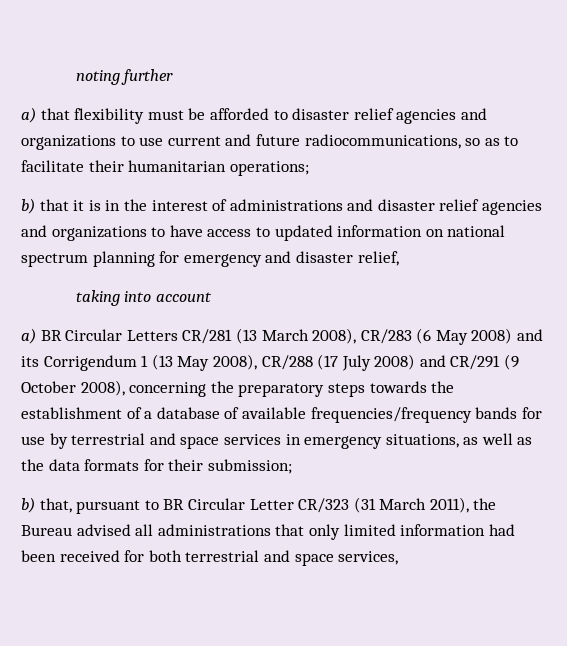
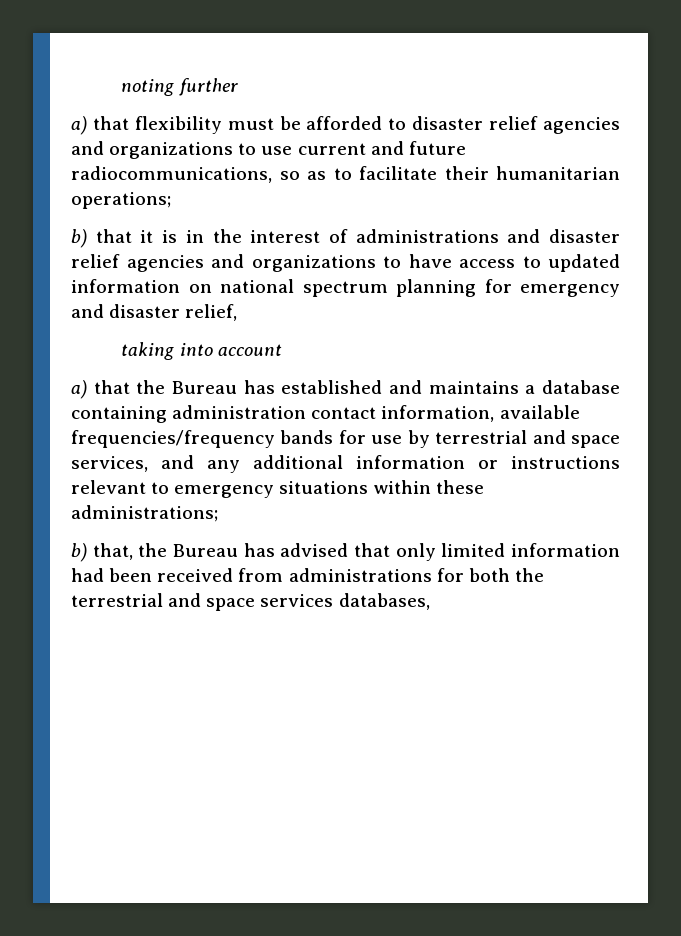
- a) BR Circular Letters CR/281 (13 March 2008), CR/283 (6 May 2008) and its Corrigendum 1 (13 May 2008), CR/288 (17 July 2008) and CR/291 (9 October 2008), concerning the preparatory steps towards the establishment of a database of available frequencies/frequency bands for use by terrestrial and space services in emergency situations, as well as the data formats for their submission;
- b) that, pursuant to BR Circular Letter CR/323 (31 March 2011), the Bureau advised all administrations that only limited information had been received for both terrestrial and space services,
+ a) that the Bureau has established and maintains a database containing administration contact information, available frequencies/frequency bands for use by terrestrial and space services, and any additional information or instructions relevant to emergency situations within these administrations;
+ b) that, the Bureau has advised that only limited information had been received from administrations for both the terrestrial and space services databases,

